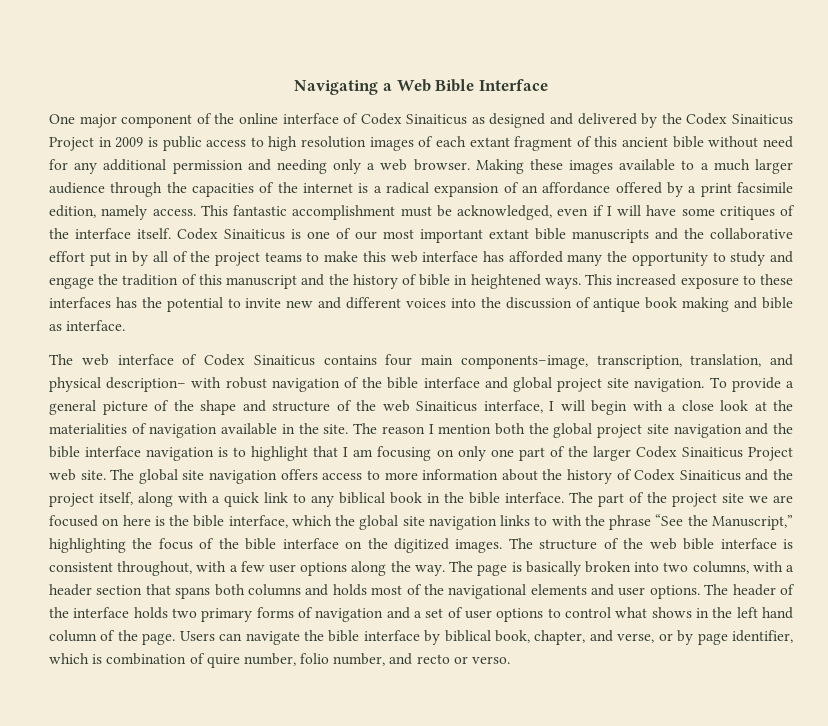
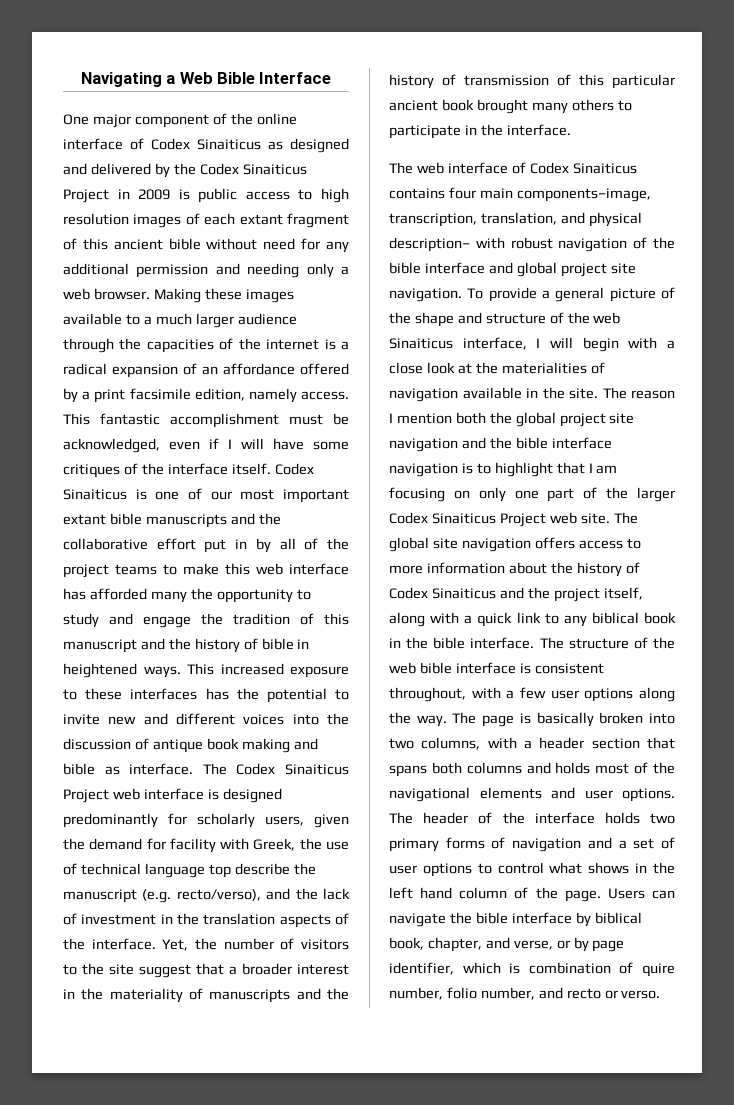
+ The Codex Sinaiticus Project web interface is designed predominantly for scholarly users, given the demand for facility with Greek, the use of technical language top describe the manuscript (e.g. recto/verso), and the lack of investment in the translation aspects of the interface. Yet, the number of visitors to the site suggest that a broader interest in the materiality of manuscripts and the history of transmission of this particular ancient book brought many others to participate in the interface.
- The part of the project site we are focused on here is the bible interface, which the global site navigation links to with the phrase “See the Manuscript,” highlighting the focus of the bible interface on the digitized images. The structure of the web bible interface is consistent throughout, with a few user options along the way.
+ The structure of the web bible interface is consistent throughout, with a few user options along the way.

